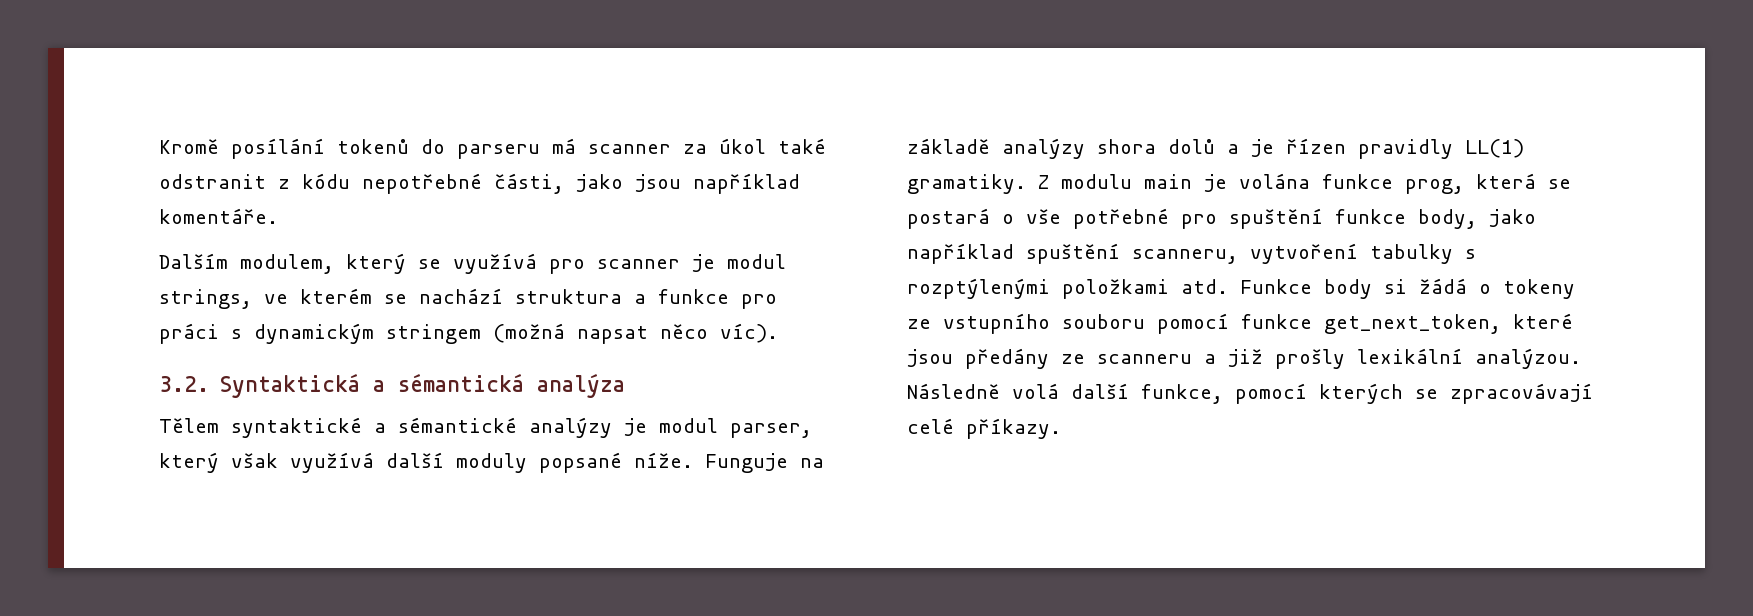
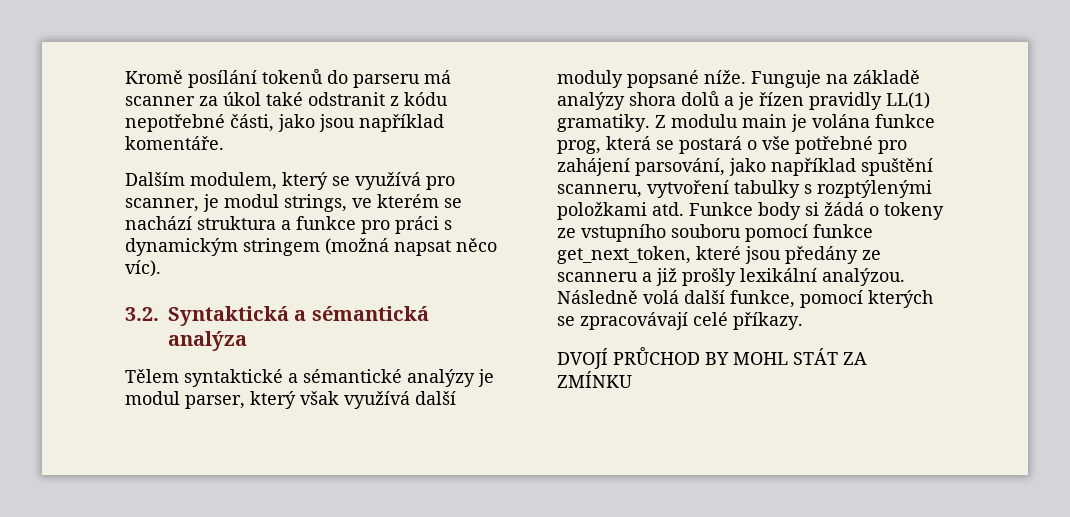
- Dalším modulem, který se využívá pro scanner je modul strings, ve kterém se nachází struktura a funkce pro práci s dynamickým stringem (možná napsat něco víc).
+ Dalším modulem, který se využívá pro scanner, je modul strings, ve kterém se nachází struktura a funkce pro práci s dynamickým stringem (možná napsat něco víc).
- Z modulu main je volána funkce prog, která se postará o vše potřebné pro spuštění funkce body, jako například spuštění scanneru, vytvoření tabulky s rozptýlenými položkami atd.
+ Z modulu main je volána funkce prog, která se postará o vše potřebné pro zahájení parsování, jako například spuštění scanneru, vytvoření tabulky s rozptýlenými položkami atd.
+ DVOJÍ PRŮCHOD BY MOHL STÁT ZA ZMÍNKU

